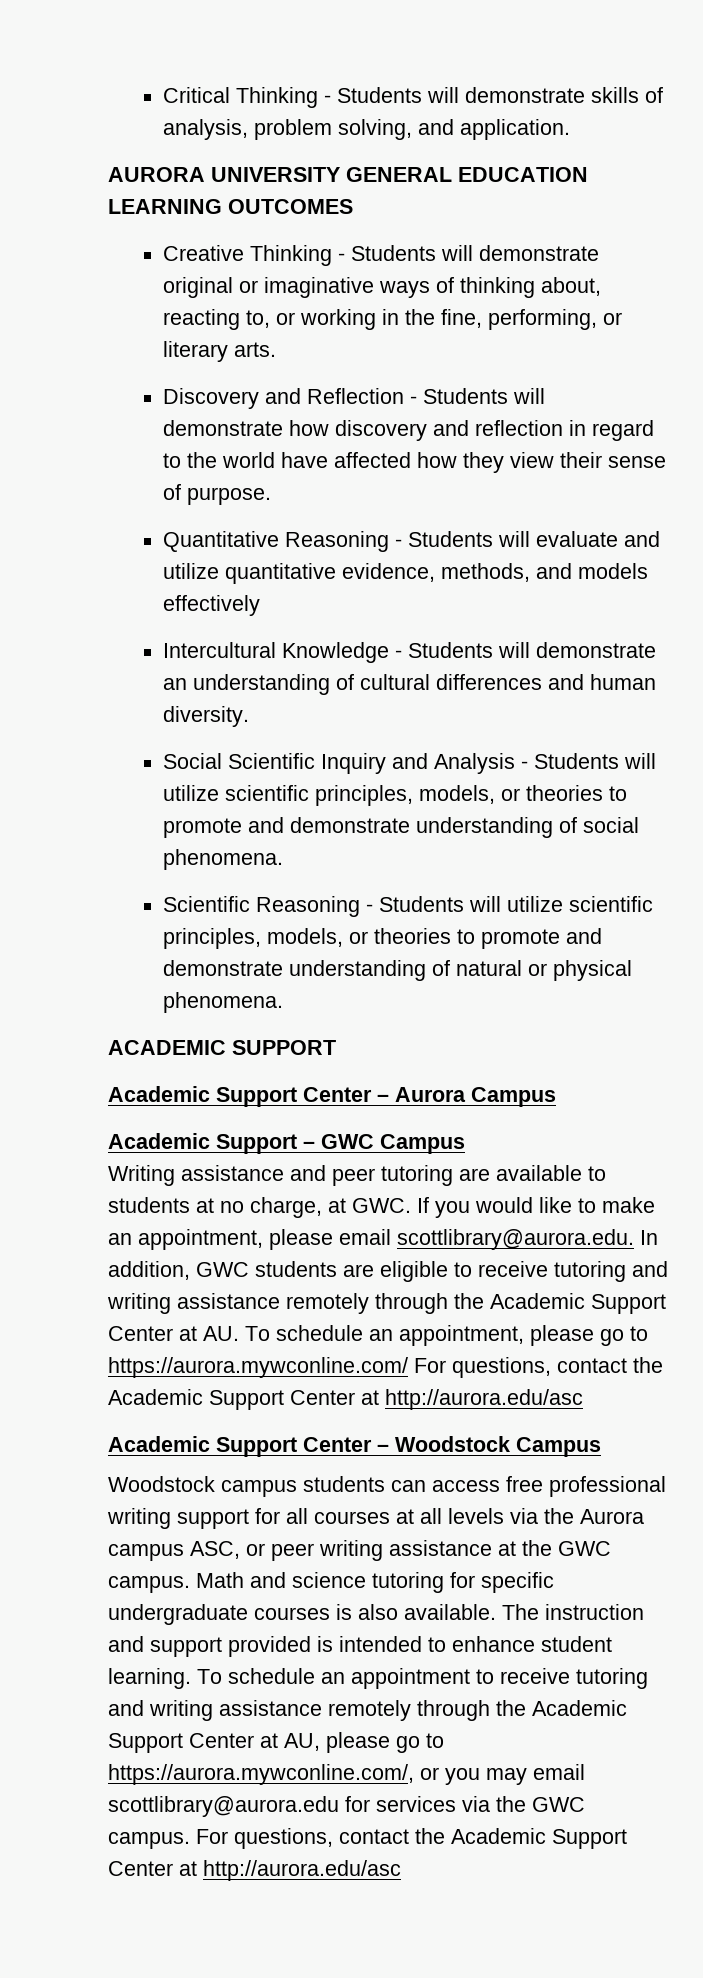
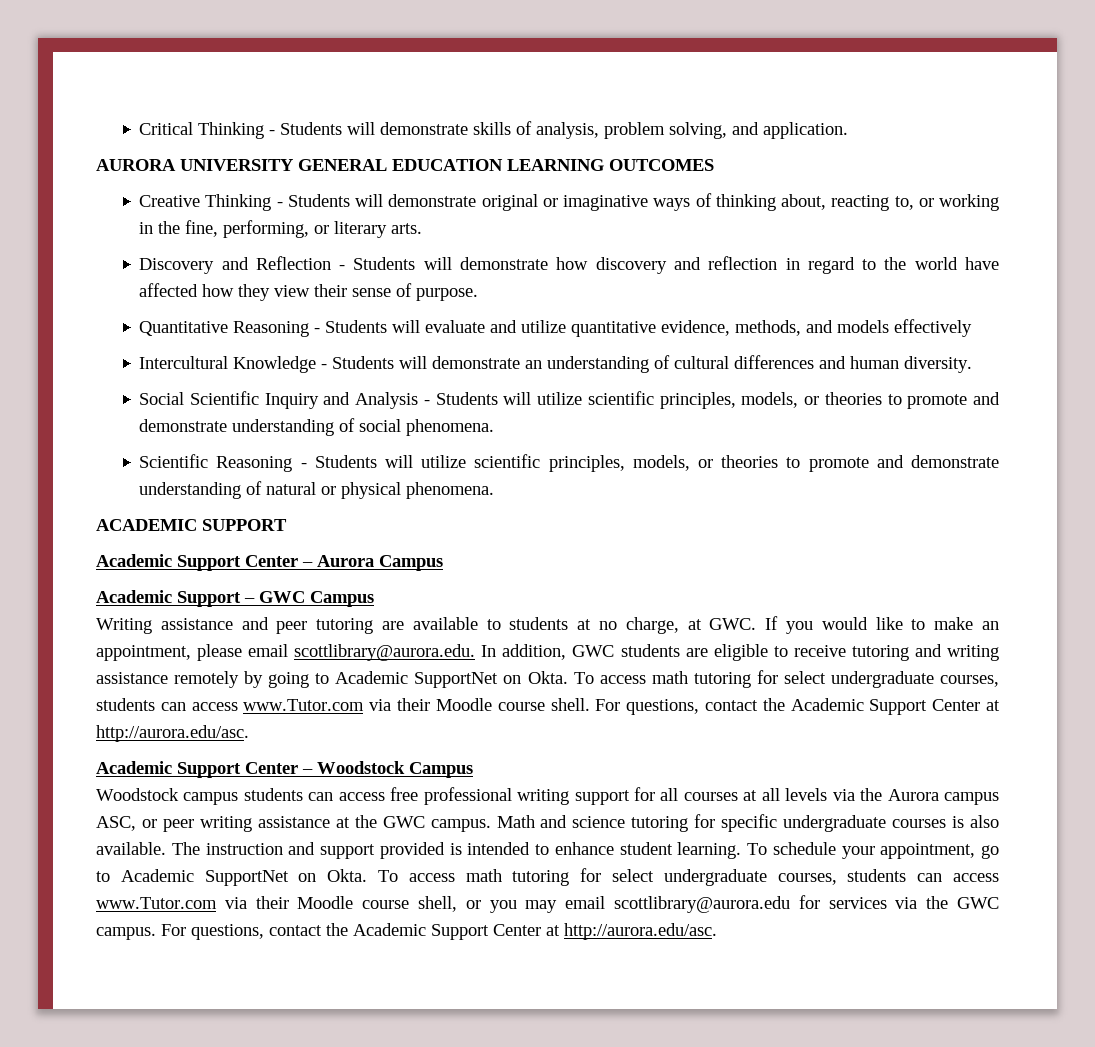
- Writing assistance and peer tutoring are available to students at no charge, at GWC. If you would like to make an appointment, please email scottlibrary@aurora.edu. In addition, GWC students are eligible to receive tutoring and writing assistance remotely through the Academic Support Center at AU. To schedule an appointment, please go to https://aurora.mywconline.com/ For questions, contact the Academic Support Center at http://aurora.edu/asc
+ Writing assistance and peer tutoring are available to students at no charge, at GWC. If you would like to make an appointment, please email scottlibrary@aurora.edu. In addition, GWC students are eligible to receive tutoring and writing assistance remotely by going to Academic SupportNet on Okta. To access math tutoring for select undergraduate courses, students can access www.Tutor.com via their Moodle course shell. For questions, contact the Academic Support Center at http://aurora.edu/asc.
- To schedule an appointment to receive tutoring and writing assistance remotely through the Academic Support Center at AU, please go to https://aurora.mywconline.com/, or you may email scottlibrary@aurora.edu for services via the GWC campus. For questions, contact the Academic Support Center at http://aurora.edu/asc
+ To schedule your appointment, go to Academic SupportNet on Okta. To access math tutoring for select undergraduate courses, students can access www.Tutor.com via their Moodle course shell, or you may email scottlibrary@aurora.edu for services via the GWC campus. For questions, contact the Academic Support Center at http://aurora.edu/asc.

